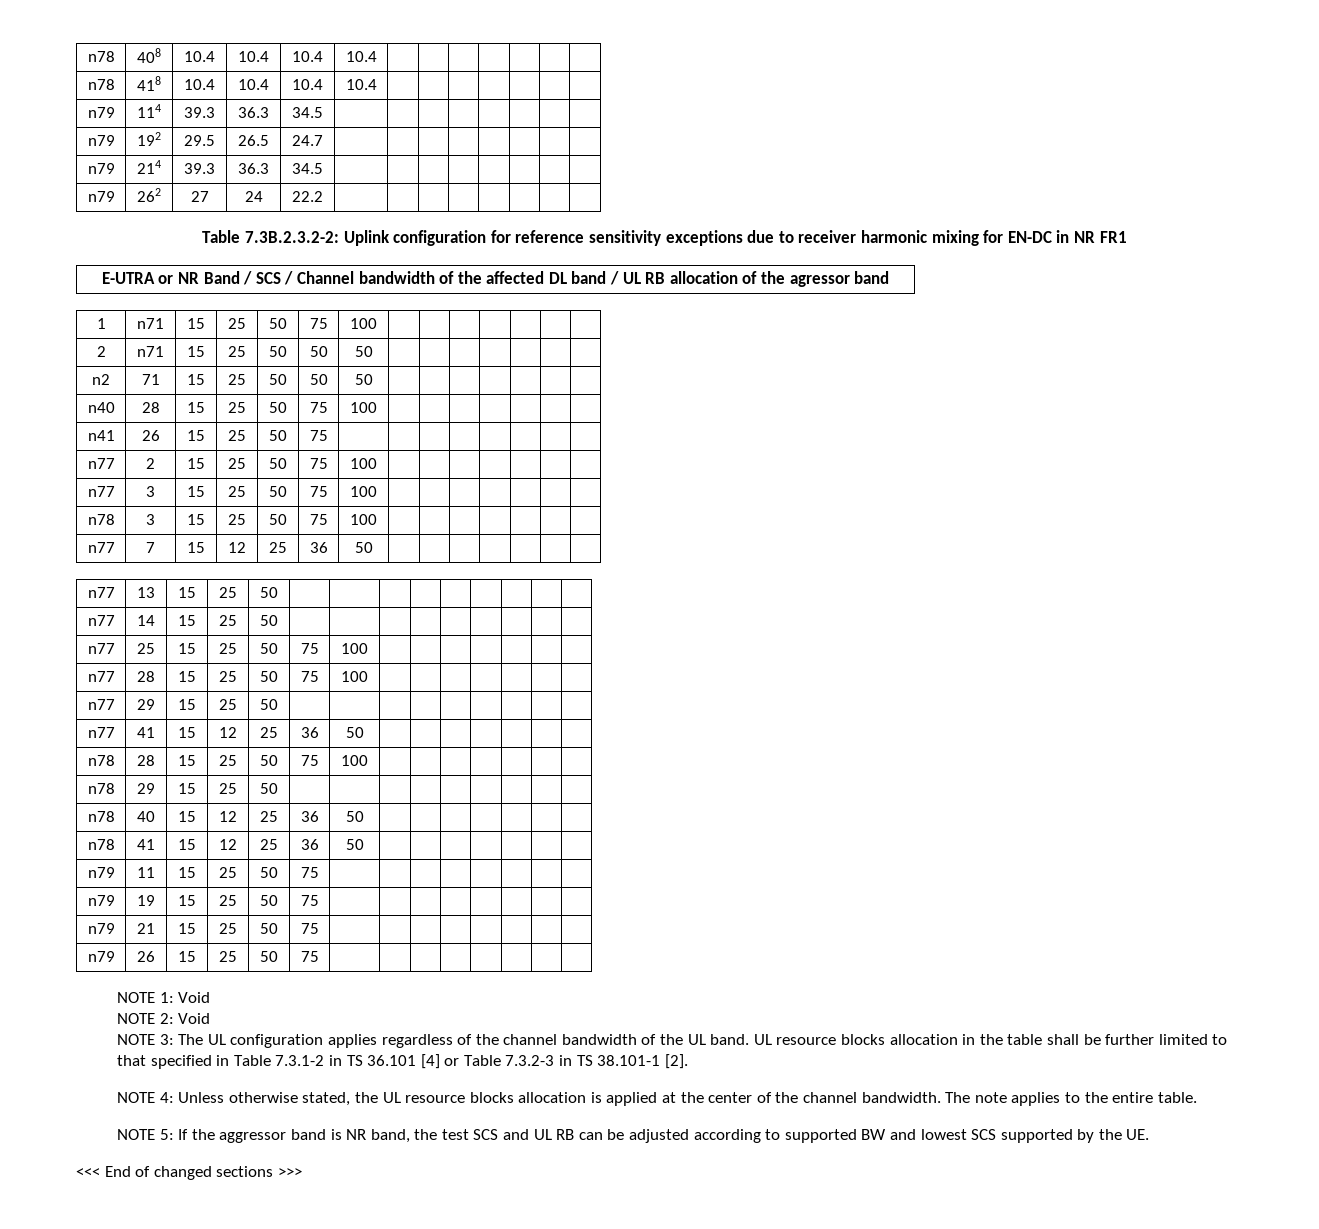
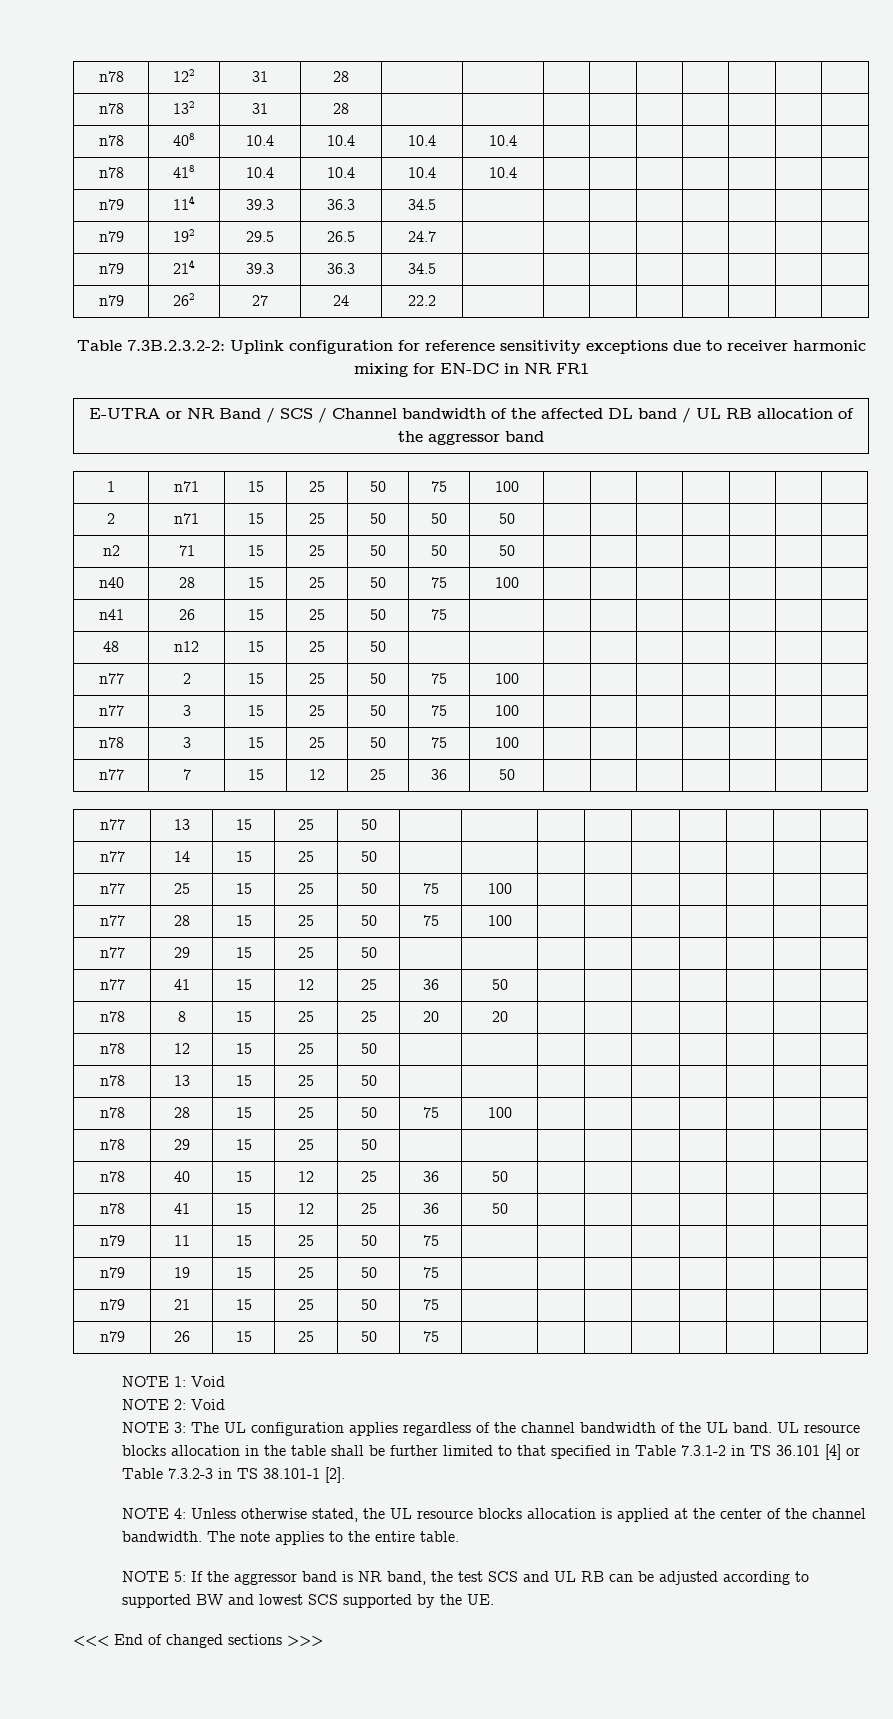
+ n78 | 122 | 31 | 28 | | | | | | | | |
+ n78 | 132 | 31 | 28 | | | | | | | | |
- E-UTRA or NR Band / SCS / Channel bandwidth of the affected DL band / UL RB allocation of the agressor band
+ E-UTRA or NR Band / SCS / Channel bandwidth of the affected DL band / UL RB allocation of the aggressor band
+ 48 | n12 | 15 | 25 | 50 | | | | | | | | |
+ n78 | 8 | 15 | 25 | 25 | 20 | 20 | | | | | | |
+ n78 | 12 | 15 | 25 | 50 | | | | | | | | |
+ n78 | 13 | 15 | 25 | 50 | | | | | | | | |

